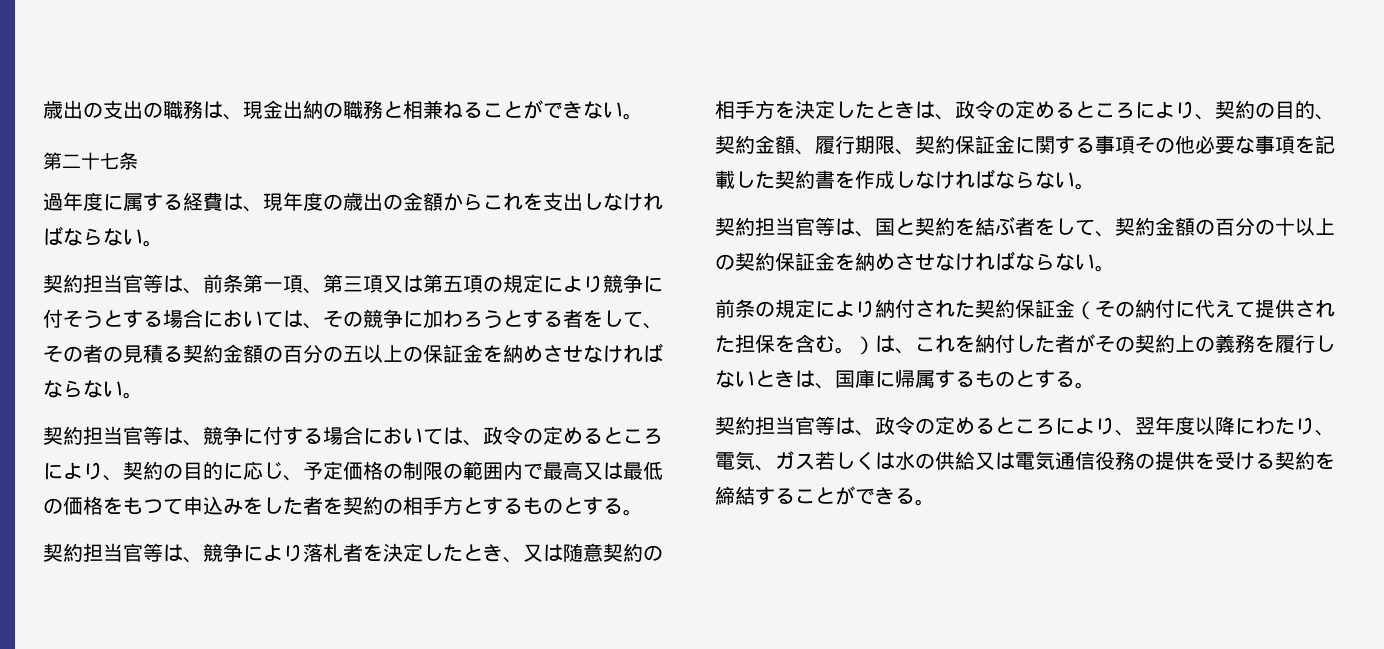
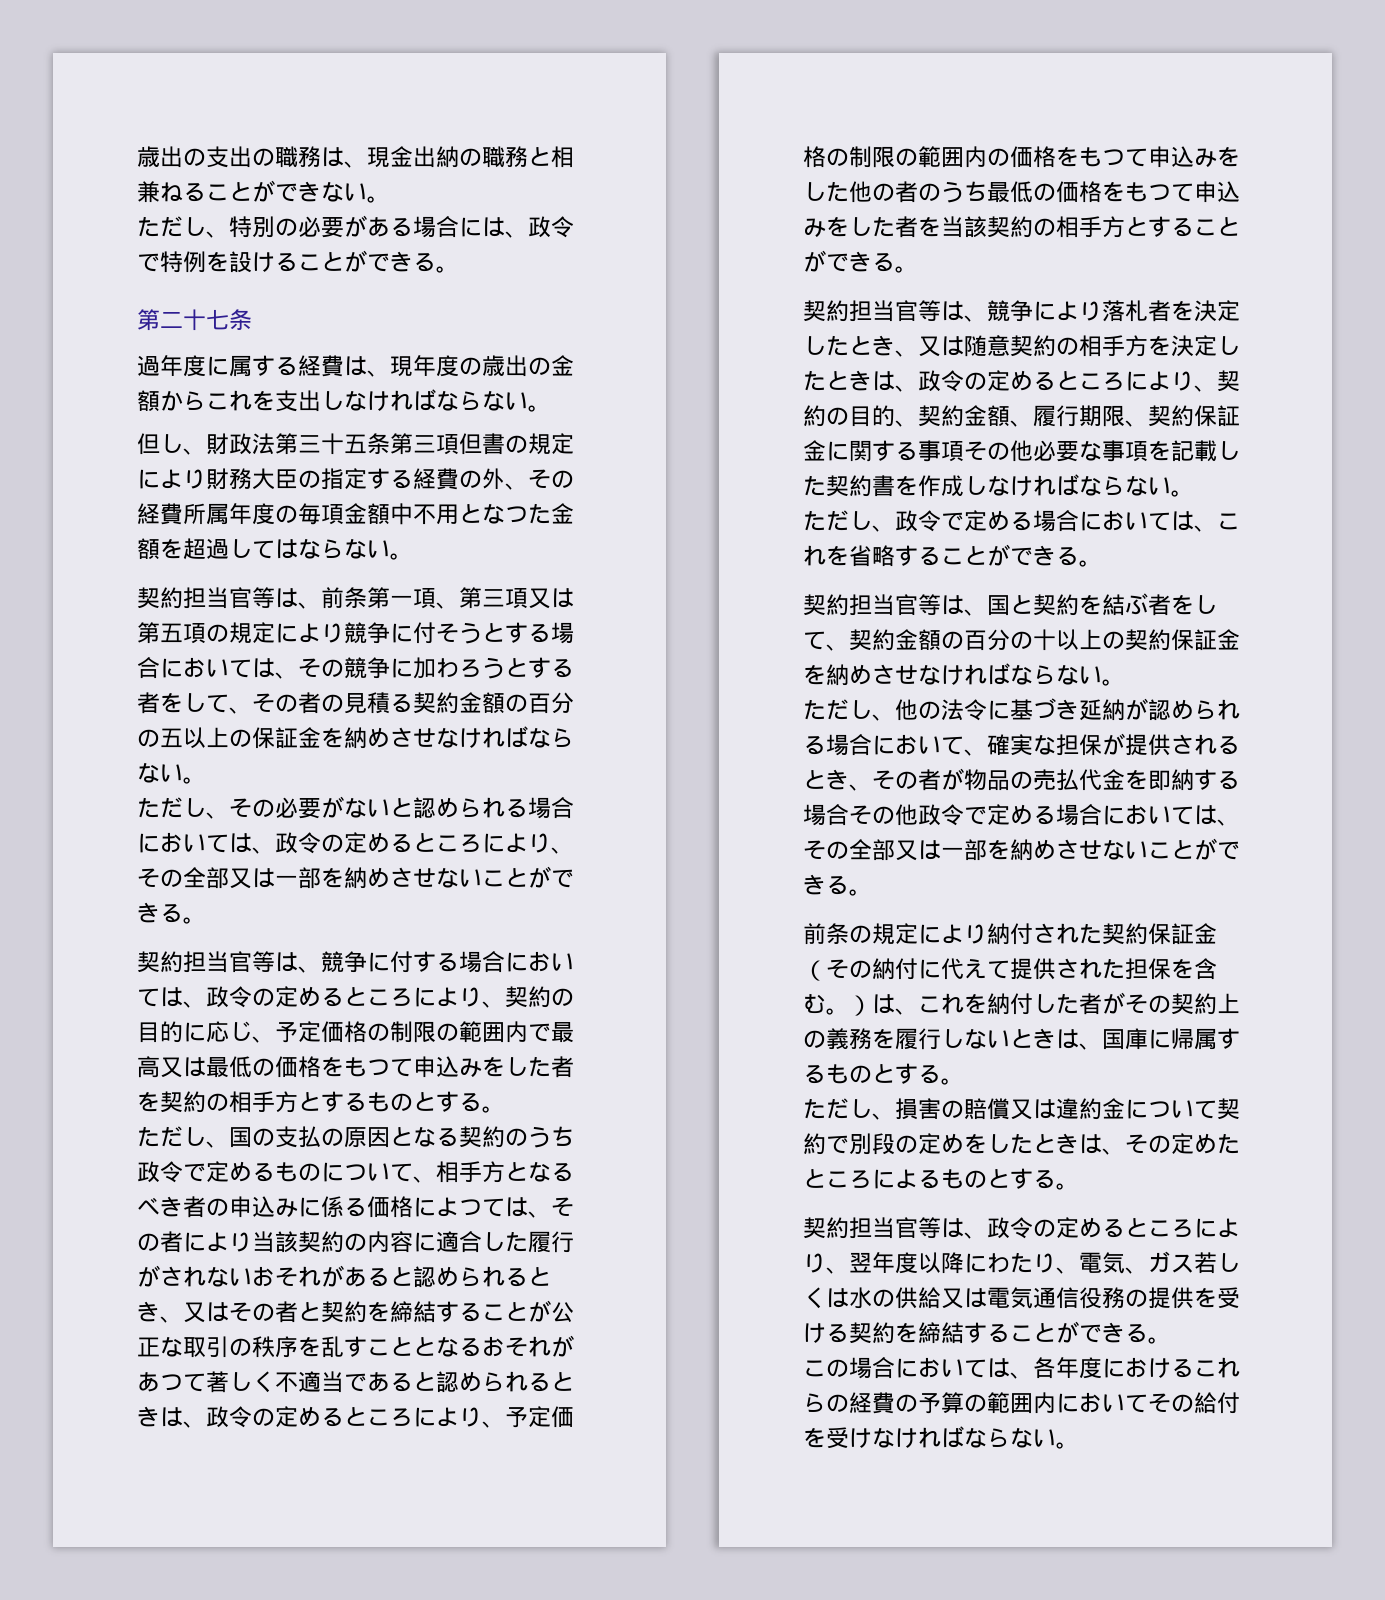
+ ただし、特別の必要がある場合には、政令で特例を設けることができる。
+ 但し、財政法第三十五条第三項但書の規定により財務大臣の指定する経費の外、その経費所属年度の毎項金額中不用となつた金額を超過してはならない。
+ ただし、その必要がないと認められる場合においては、政令の定めるところにより、その全部又は一部を納めさせないことができる。
+ ただし、国の支払の原因となる契約のうち政令で定めるものについて、相手方となるべき者の申込みに係る価格によつては、その者により当該契約の内容に適合した履行がされないおそれがあると認められるとき、又はその者と契約を締結することが公正な取引の秩序を乱すこととなるおそれがあつて著しく不適当であると認められるときは、政令の定めるところにより、予定価格の制限の範囲内の価格をもつて申込みをした他の者のうち最低の価格をもつて申込みをした者を当該契約の相手方とすることができる。
+ ただし、政令で定める場合においては、これを省略することができる。
+ ただし、他の法令に基づき延納が認められる場合において、確実な担保が提供されるとき、その者が物品の売払代金を即納する場合その他政令で定める場合においては、その全部又は一部を納めさせないことができる。
+ ただし、損害の賠償又は違約金について契約で別段の定めをしたときは、その定めたところによるものとする。
+ この場合においては、各年度におけるこれらの経費の予算の範囲内においてその給付を受けなければならない。

